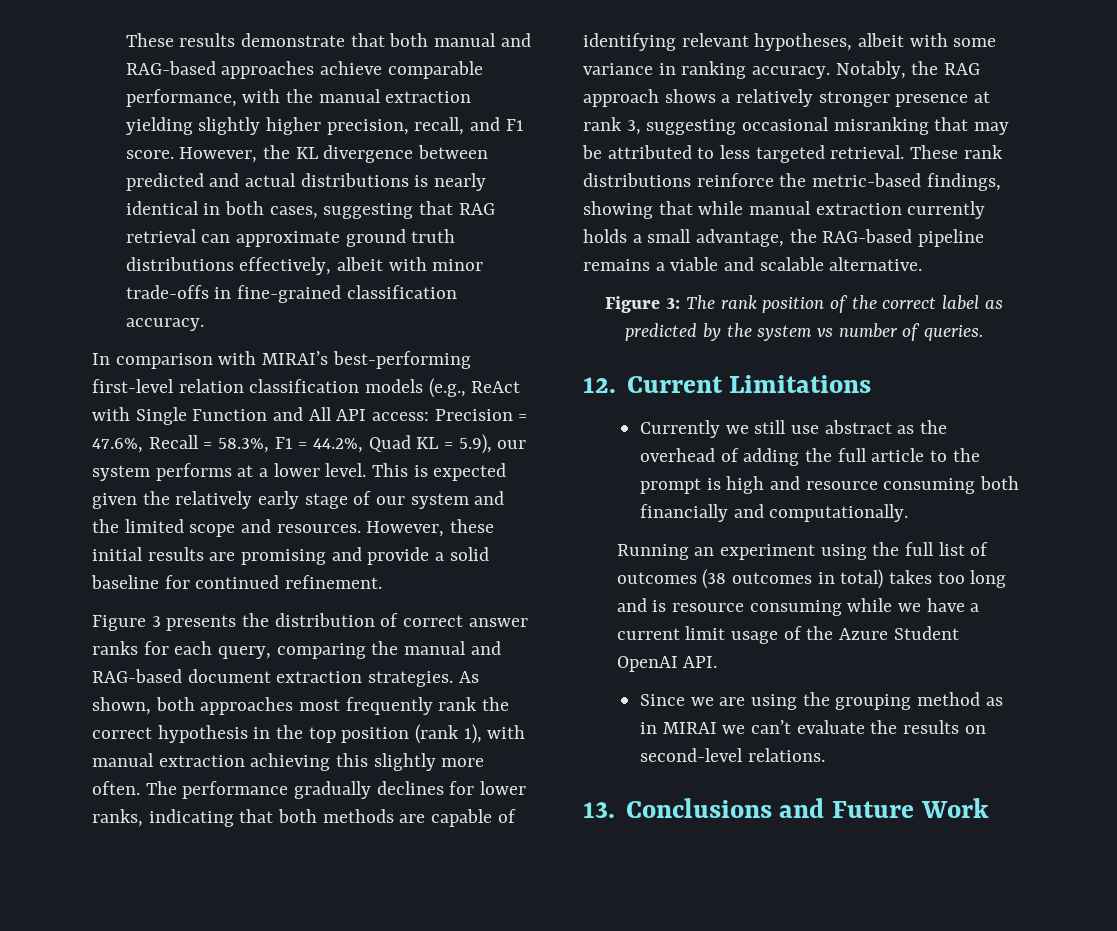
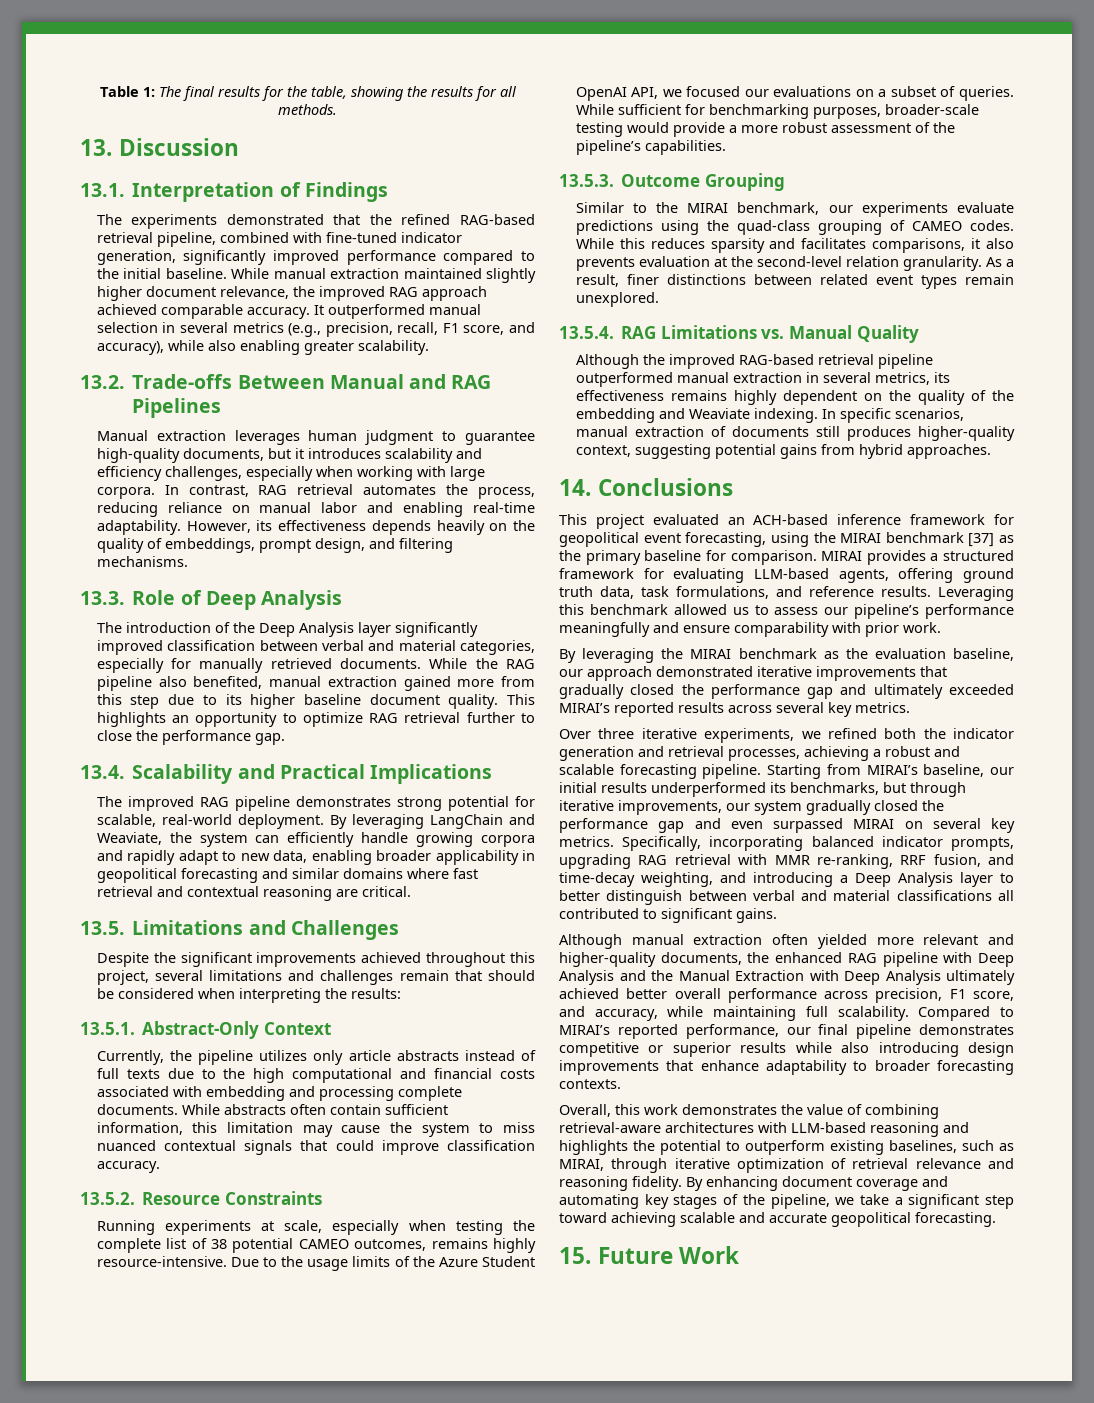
- These results demonstrate that both manual and RAG-based approaches achieve comparable performance, with the manual extraction yielding slightly higher precision, recall, and F1 score. However, the KL divergence between predicted and actual distributions is nearly identical in both cases, suggesting that RAG retrieval can approximate ground truth distributions effectively, albeit with minor trade-offs in fine-grained classification accuracy.
- In comparison with MIRAI’s best-performing first-level relation classification models (e.g., ReAct with Single Function and All API access: Precision = 47.6%, Recall = 58.3%, F1 = 44.2%, Quad KL = 5.9), our system performs at a lower level. This is expected given the relatively early stage of our system and the limited scope and resources. However, these initial results are promising and provide a solid baseline for continued refinement.
- Figure 3 presents the distribution of correct answer ranks for each query, comparing the manual and RAG-based document extraction strategies. As shown, both approaches most frequently rank the correct hypothesis in the top position (rank 1), with manual extraction achieving this slightly more often. The performance gradually declines for lower ranks, indicating that both methods are capable of identifying relevant hypotheses, albeit with some variance in ranking accuracy. Notably, the RAG approach shows a relatively stronger presence at rank 3, suggesting occasional misranking that may be attributed to less targeted retrieval. These rank distributions reinforce the metric-based findings, showing that while manual extraction currently holds a small advantage, the RAG-based pipeline remains a viable and scalable alternative.
- Figure 3: The rank position of the correct label as predicted by the system vs number of queries.
- 12. Current Limitations
- Currently we still use abstract as the overhead of adding the full article to the prompt is high and resource consuming both financially and computationally.
- Running an experiment using the full list of outcomes (38 outcomes in total) takes too long and is resource consuming while we have a current limit usage of the Azure Student OpenAI API.
- Since we are using the grouping method as in MIRAI we can’t evaluate the results on second-level relations.
- 13. Conclusions and Future Work
+ Table 1: The final results for the table, showing the results for all methods.
+ 13. Discussion
+ 13.1. Interpretation of Findings
+ The experiments demonstrated that the refined RAG-based retrieval pipeline, combined with fine-tuned indicator generation, significantly improved performance compared to the initial baseline. While manual extraction maintained slightly higher document relevance, the improved RAG approach achieved comparable accuracy. It outperformed manual selection in several metrics (e.g., precision, recall, F1 score, and accuracy), while also enabling greater scalability.
+ 13.2. Trade-offs Between Manual and RAG Pipelines
+ Manual extraction leverages human judgment to guarantee high-quality documents, but it introduces scalability and efficiency challenges, especially when working with large corpora. In contrast, RAG retrieval automates the process, reducing reliance on manual labor and enabling real-time adaptability. However, its effectiveness depends heavily on the quality of embeddings, prompt design, and filtering mechanisms.
+ 13.3. Role of Deep Analysis
+ The introduction of the Deep Analysis layer significantly improved classification between verbal and material categories, especially for manually retrieved documents. While the RAG pipeline also benefited, manual extraction gained more from this step due to its higher baseline document quality. This highlights an opportunity to optimize RAG retrieval further to close the performance gap.
+ 13.4. Scalability and Practical Implications
+ The improved RAG pipeline demonstrates strong potential for scalable, real-world deployment. By leveraging LangChain and Weaviate, the system can efficiently handle growing corpora and rapidly adapt to new data, enabling broader applicability in geopolitical forecasting and similar domains where fast retrieval and contextual reasoning are critical.
+ 13.5. Limitations and Challenges
+ Despite the significant improvements achieved throughout this project, several limitations and challenges remain that should be considered when interpreting the results:
+ 13.5.1. Abstract-Only Context
+ Currently, the pipeline utilizes only article abstracts instead of full texts due to the high computational and financial costs associated with embedding and processing complete documents. While abstracts often contain sufficient information, this limitation may cause the system to miss nuanced contextual signals that could improve classification accuracy.
+ 13.5.2. Resource Constraints
+ Running experiments at scale, especially when testing the complete list of 38 potential CAMEO outcomes, remains highly resource-intensive. Due to the usage limits of the Azure Student OpenAI API, we focused our evaluations on a subset of queries. While sufficient for benchmarking purposes, broader-scale testing would provide a more robust assessment of the pipeline’s capabilities.
+ 13.5.3. Outcome Grouping
+ Similar to the MIRAI benchmark, our experiments evaluate predictions using the quad-class grouping of CAMEO codes. While this reduces sparsity and facilitates comparisons, it also prevents evaluation at the second-level relation granularity. As a result, finer distinctions between related event types remain unexplored.
+ 13.5.4. RAG Limitations vs. Manual Quality
+ Although the improved RAG-based retrieval pipeline outperformed manual extraction in several metrics, its effectiveness remains highly dependent on the quality of the embedding and Weaviate indexing. In specific scenarios, manual extraction of documents still produces higher-quality context, suggesting potential gains from hybrid approaches.
+ 14. Conclusions
+ This project evaluated an ACH-based inference framework for geopolitical event forecasting, using the MIRAI benchmark [37] as the primary baseline for comparison. MIRAI provides a structured framework for evaluating LLM-based agents, offering ground truth data, task formulations, and reference results. Leveraging this benchmark allowed us to assess our pipeline’s performance meaningfully and ensure comparability with prior work.
+ By leveraging the MIRAI benchmark as the evaluation baseline, our approach demonstrated iterative improvements that gradually closed the performance gap and ultimately exceeded MIRAI’s reported results across several key metrics.
+ Over three iterative experiments, we refined both the indicator generation and retrieval processes, achieving a robust and scalable forecasting pipeline. Starting from MIRAI’s baseline, our initial results underperformed its benchmarks, but through iterative improvements, our system gradually closed the performance gap and even surpassed MIRAI on several key metrics. Specifically, incorporating balanced indicator prompts, upgrading RAG retrieval with MMR re-ranking, RRF fusion, and time-decay weighting, and introducing a Deep Analysis layer to better distinguish between verbal and material classifications all contributed to significant gains.
+ Although manual extraction often yielded more relevant and higher-quality documents, the enhanced RAG pipeline with Deep Analysis and the Manual Extraction with Deep Analysis ultimately achieved better overall performance across precision, F1 score, and accuracy, while maintaining full scalability. Compared to MIRAI’s reported performance, our final pipeline demonstrates competitive or superior results while also introducing design improvements that enhance adaptability to broader forecasting contexts.
+ Overall, this work demonstrates the value of combining retrieval-aware architectures with LLM-based reasoning and highlights the potential to outperform existing baselines, such as MIRAI, through iterative optimization of retrieval relevance and reasoning fidelity. By enhancing document coverage and automating key stages of the pipeline, we take a significant step toward achieving scalable and accurate geopolitical forecasting.
+ 15. Future Work

